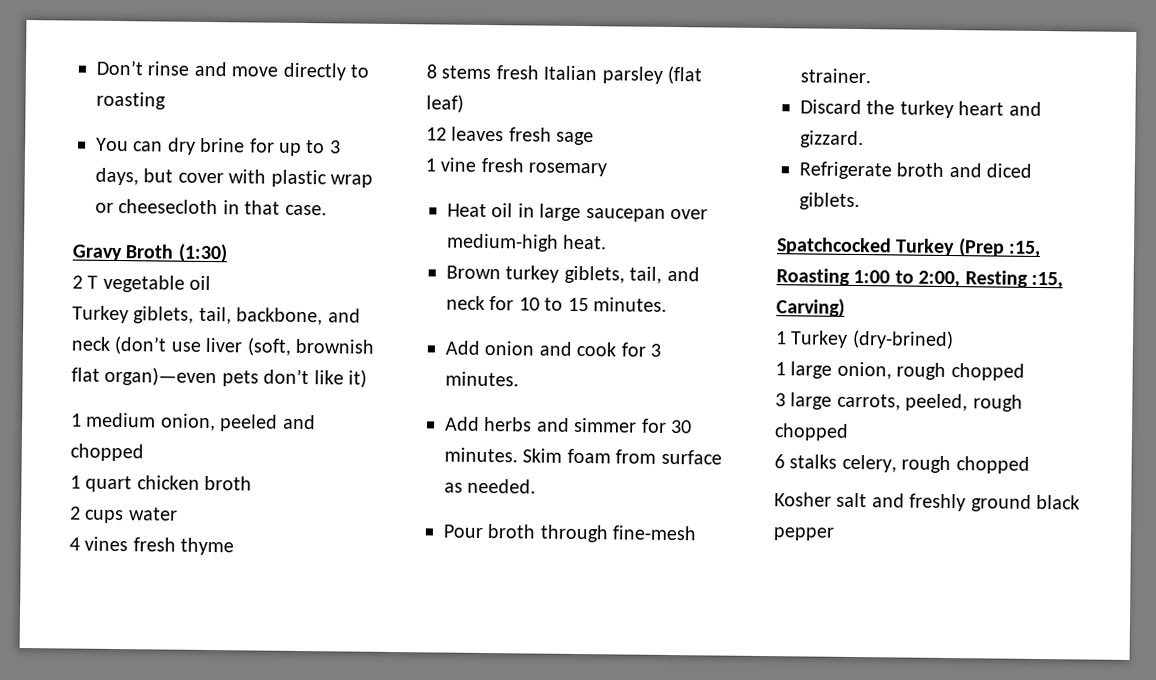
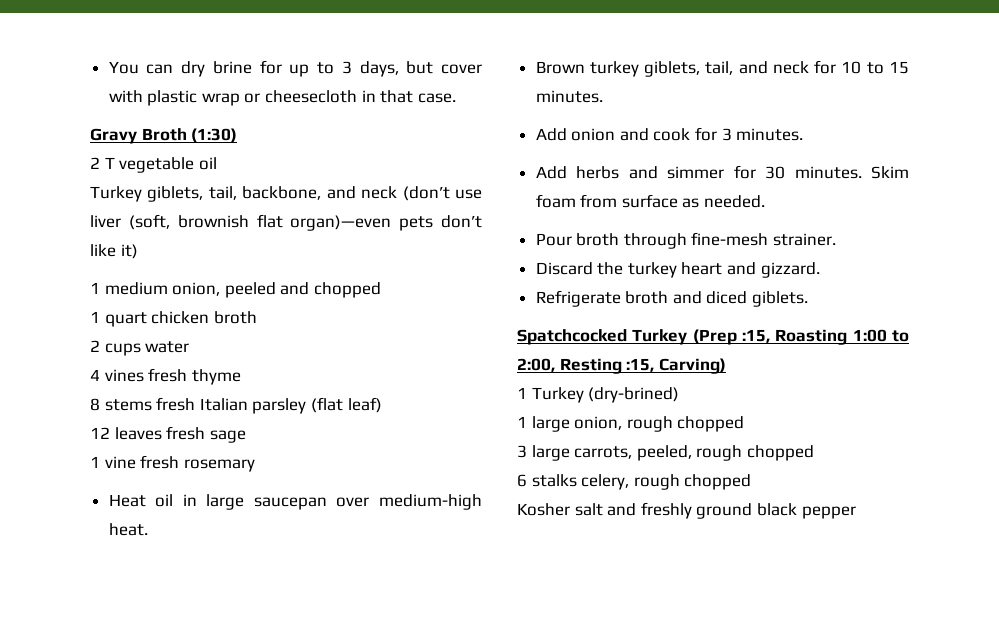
- Don’t rinse and move directly to roasting

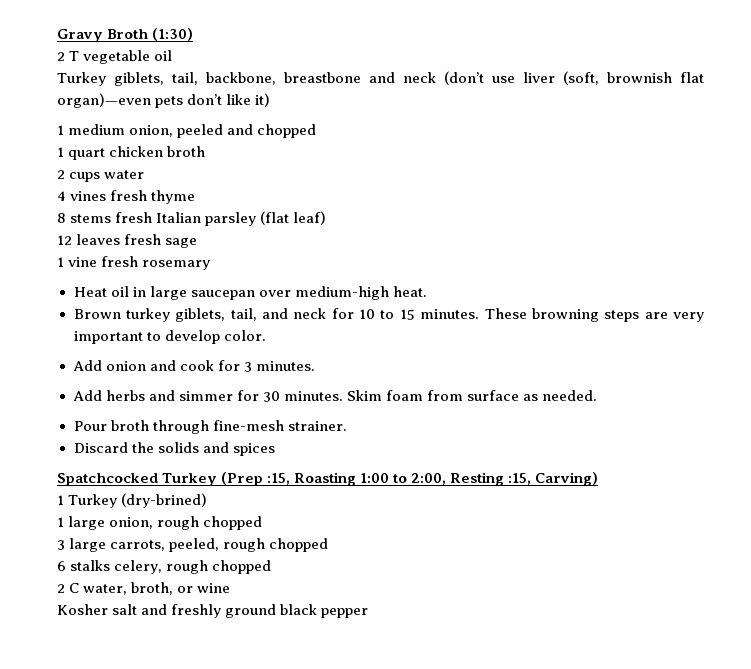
- You can dry brine for up to 3 days, but cover with plastic wrap or cheesecloth in that case.
- Turkey giblets, tail, backbone, and neck (don’t use liver (soft, brownish flat organ)—even pets don’t like it)
+ Turkey giblets, tail, backbone, breastbone and neck (don’t use liver (soft, brownish flat organ)—even pets don’t like it)
+ These browning steps are very important to develop color.
- Discard the turkey heart and gizzard.
- Refrigerate broth and diced giblets.
+ Discard the solids and spices
+ 2 C water, broth, or wine

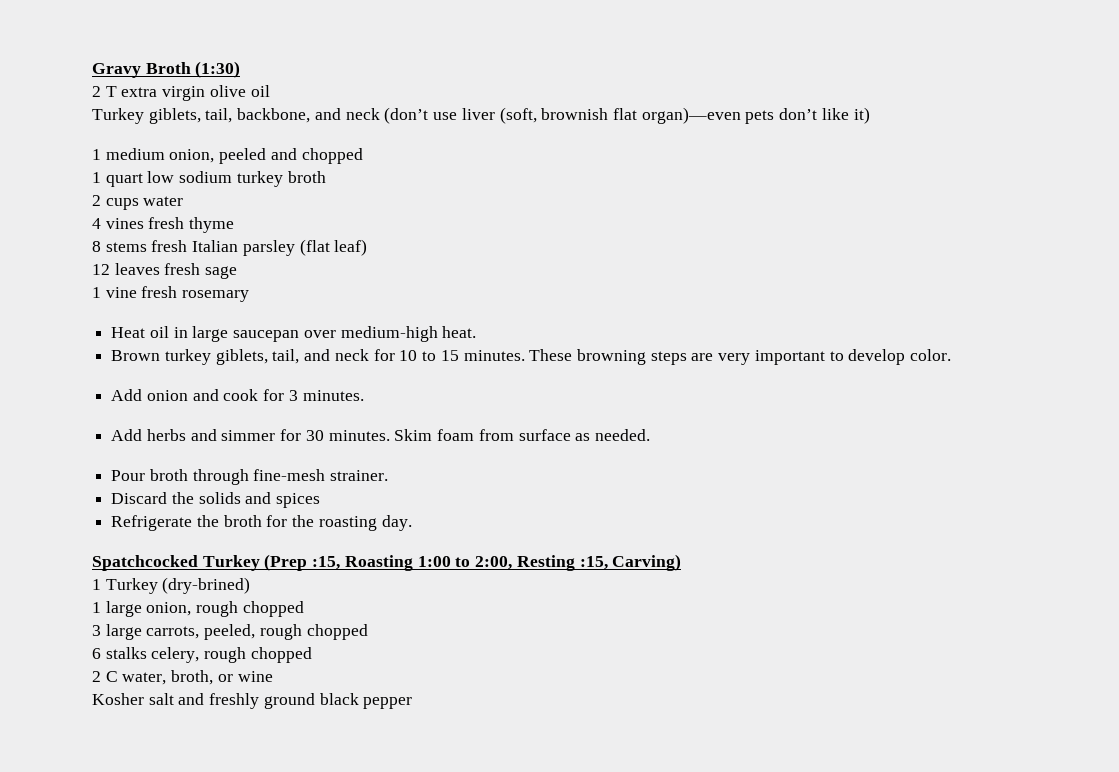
- 2 T vegetable oil
+ 2 T extra virgin olive oil
- Turkey giblets, tail, backbone, breastbone and neck (don’t use liver (soft, brownish flat organ)—even pets don’t like it)
+ Turkey giblets, tail, backbone, and neck (don’t use liver (soft, brownish flat organ)—even pets don’t like it)
- 1 quart chicken broth
+ 1 quart low sodium turkey broth
+ Refrigerate the broth for the roasting day.

